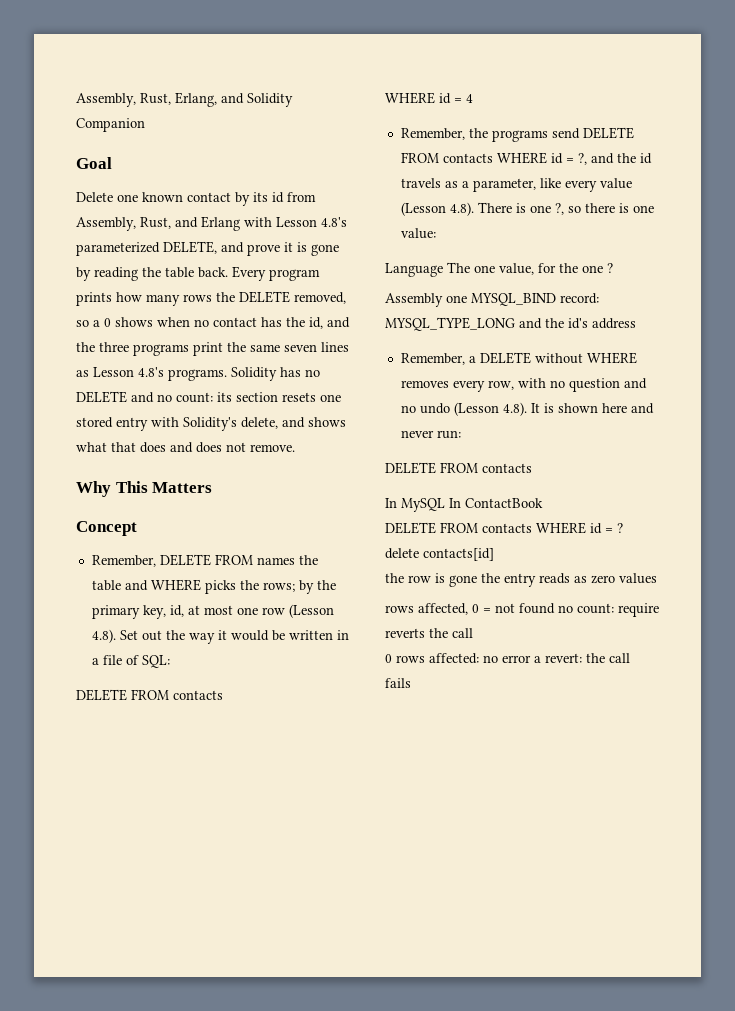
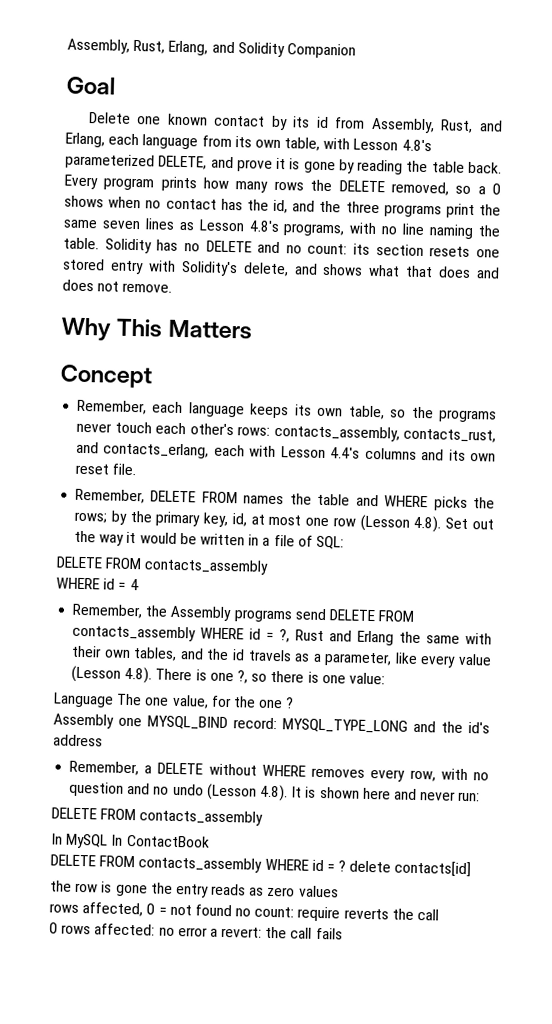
- Delete one known contact by its id from Assembly, Rust, and Erlang with Lesson 4.8's parameterized DELETE, and prove it is gone by reading the table back.
+ Delete one known contact by its id from Assembly, Rust, and Erlang, each language from its own table, with Lesson 4.8's parameterized DELETE, and prove it is gone by reading the table back.
- Every program prints how many rows the DELETE removed, so a 0 shows when no contact has the id, and the three programs print the same seven lines as Lesson 4.8's programs.
+ Every program prints how many rows the DELETE removed, so a 0 shows when no contact has the id, and the three programs print the same seven lines as Lesson 4.8's programs, with no line naming the table.
+ Remember, each language keeps its own table, so the programs never touch each other's rows: contacts_assembly, contacts_rust, and contacts_erlang, each with Lesson 4.4's columns and its own reset file.
  Remember, DELETE FROM names the table and WHERE picks the rows; by the primary key, id, at most one row (Lesson 4.8). Set out the way it would be written in a file of SQL:
- DELETE FROM contacts
+ DELETE FROM contacts_assembly
- Remember, the programs send DELETE FROM contacts WHERE id = ?, and the id travels as a parameter, like every value (Lesson 4.8). There is one ?, so there is one value:
+ Remember, the Assembly programs send DELETE FROM contacts_assembly WHERE id = ?, Rust and Erlang the same with their own tables, and the id travels as a parameter, like every value (Lesson 4.8). There is one ?, so there is one value:
  Remember, a DELETE without WHERE removes every row, with no question and no undo (Lesson 4.8). It is shown here and never run:
- DELETE FROM contacts
+ DELETE FROM contacts_assembly
- DELETE FROM contacts WHERE id = ? delete contacts[id]
+ DELETE FROM contacts_assembly WHERE id = ? delete contacts[id]

